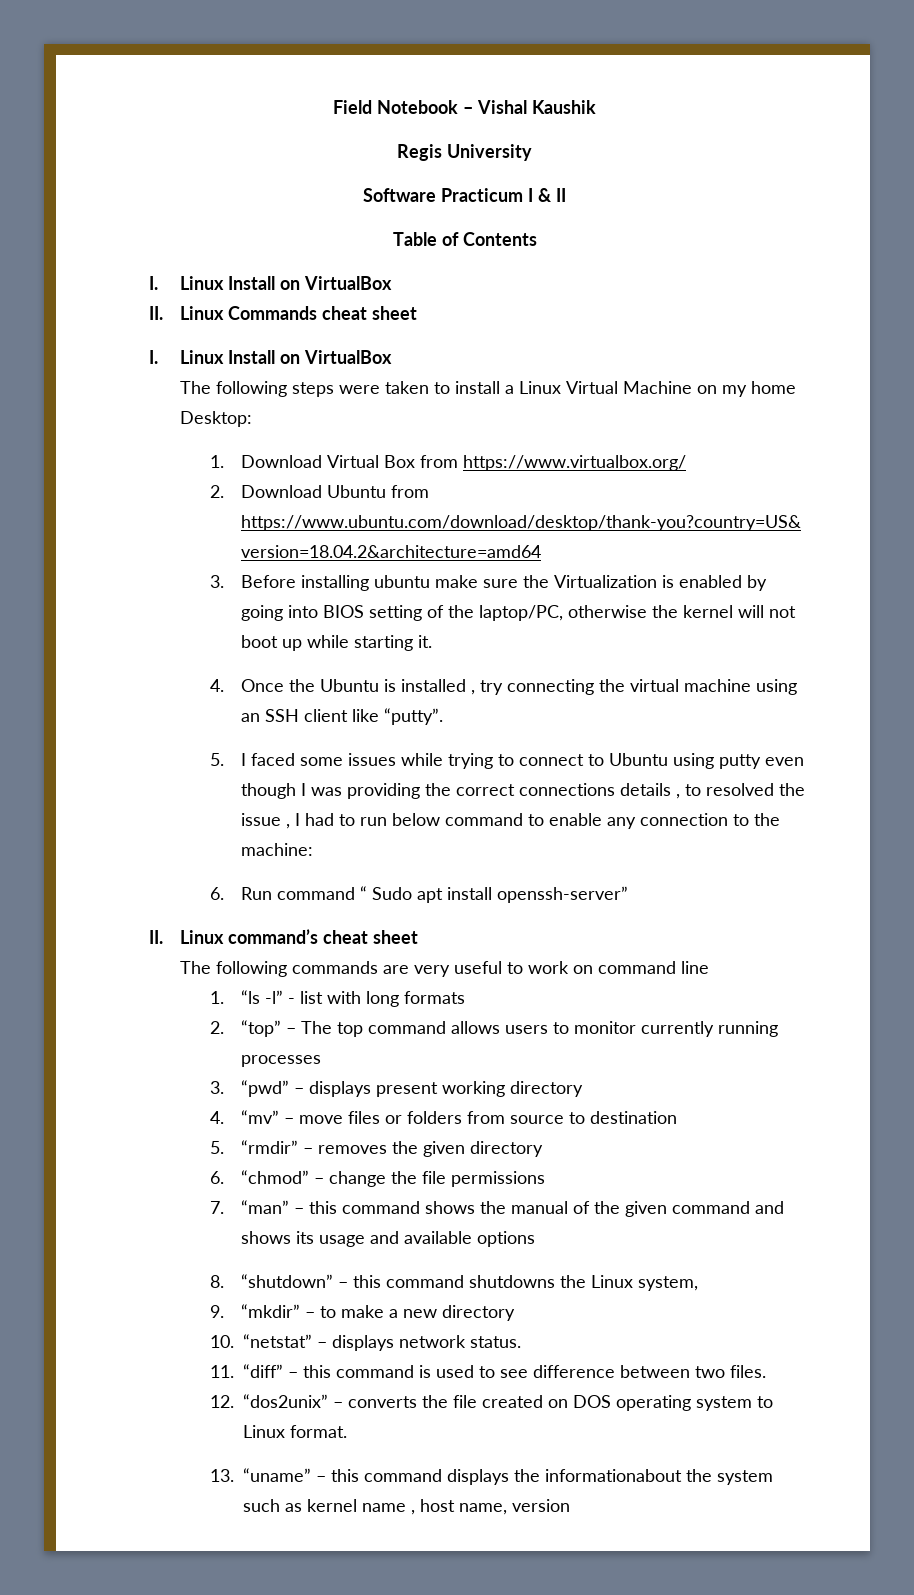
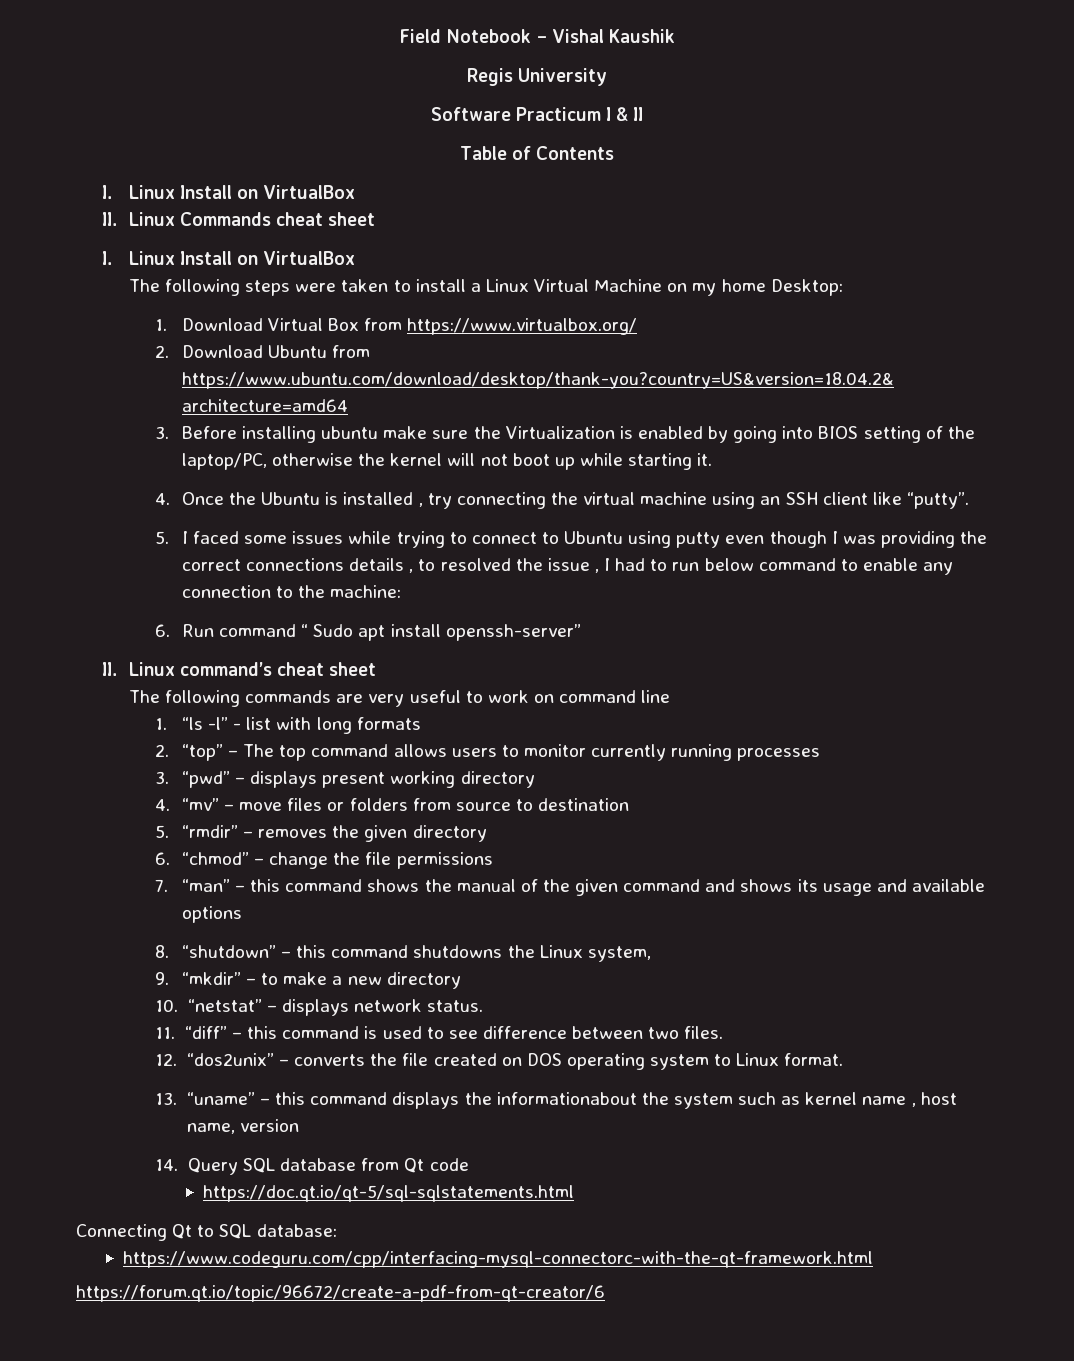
+ 14. Query SQL database from Qt code
+ https://doc.qt.io/qt-5/sql-sqlstatements.html
+ Connecting Qt to SQL database:
+ https://www.codeguru.com/cpp/interfacing-mysql-connectorc-with-the-qt-framework.html
+ https://forum.qt.io/topic/96672/create-a-pdf-from-qt-creator/6

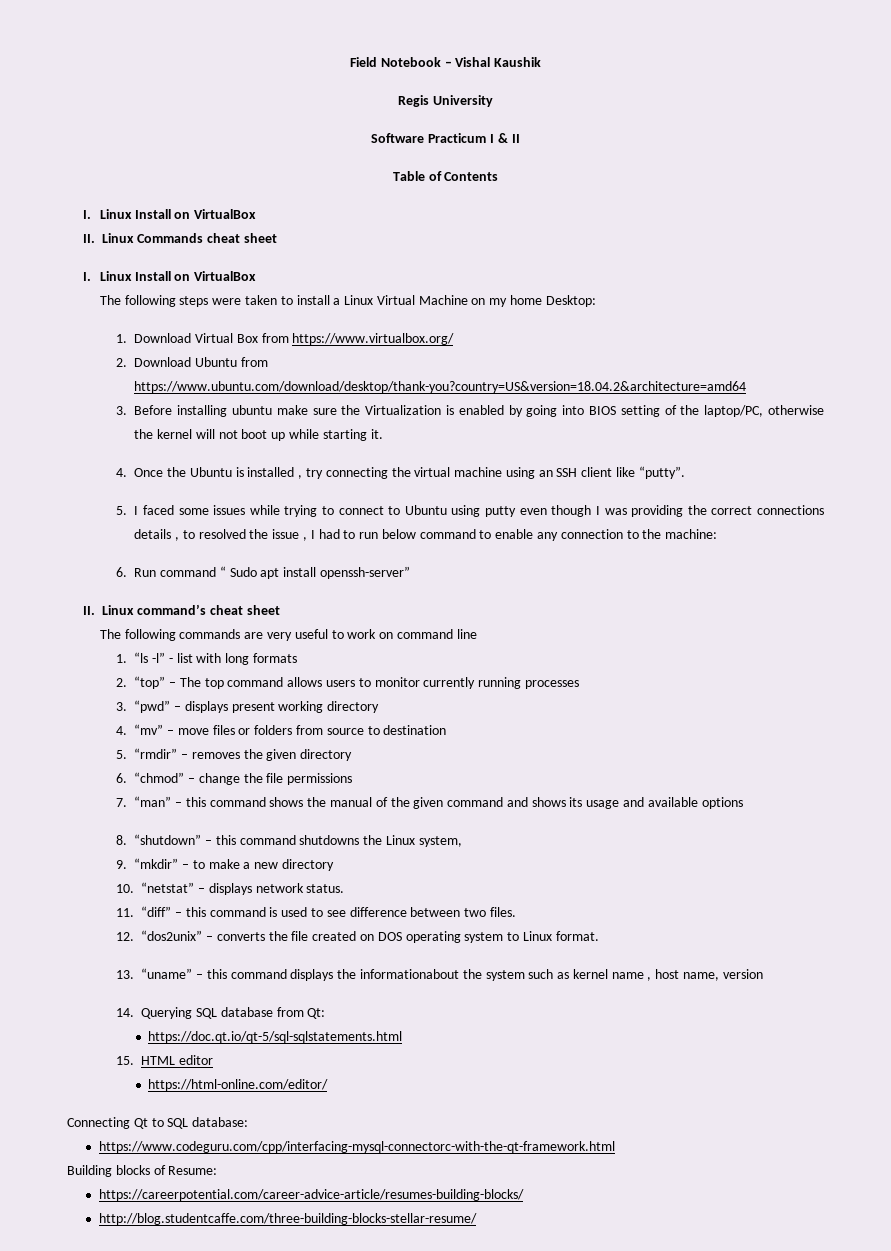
- 14. Query SQL database from Qt code
+ 14. Querying SQL database from Qt:
+ 15. HTML editor
+ https://html-online.com/editor/
- https://forum.qt.io/topic/96672/create-a-pdf-from-qt-creator/6
+ Building blocks of Resume:
+ https://careerpotential.com/career-advice-article/resumes-building-blocks/
+ http://blog.studentcaffe.com/three-building-blocks-stellar-resume/

